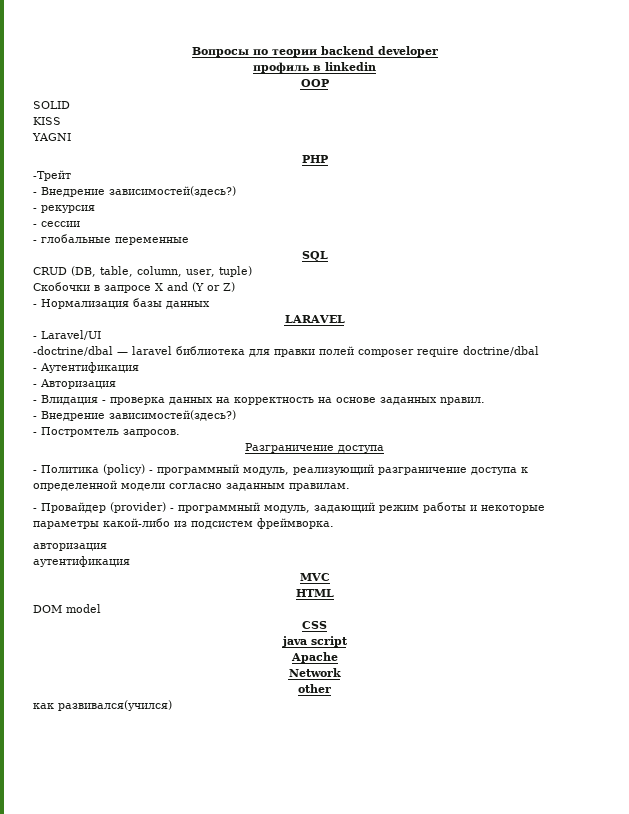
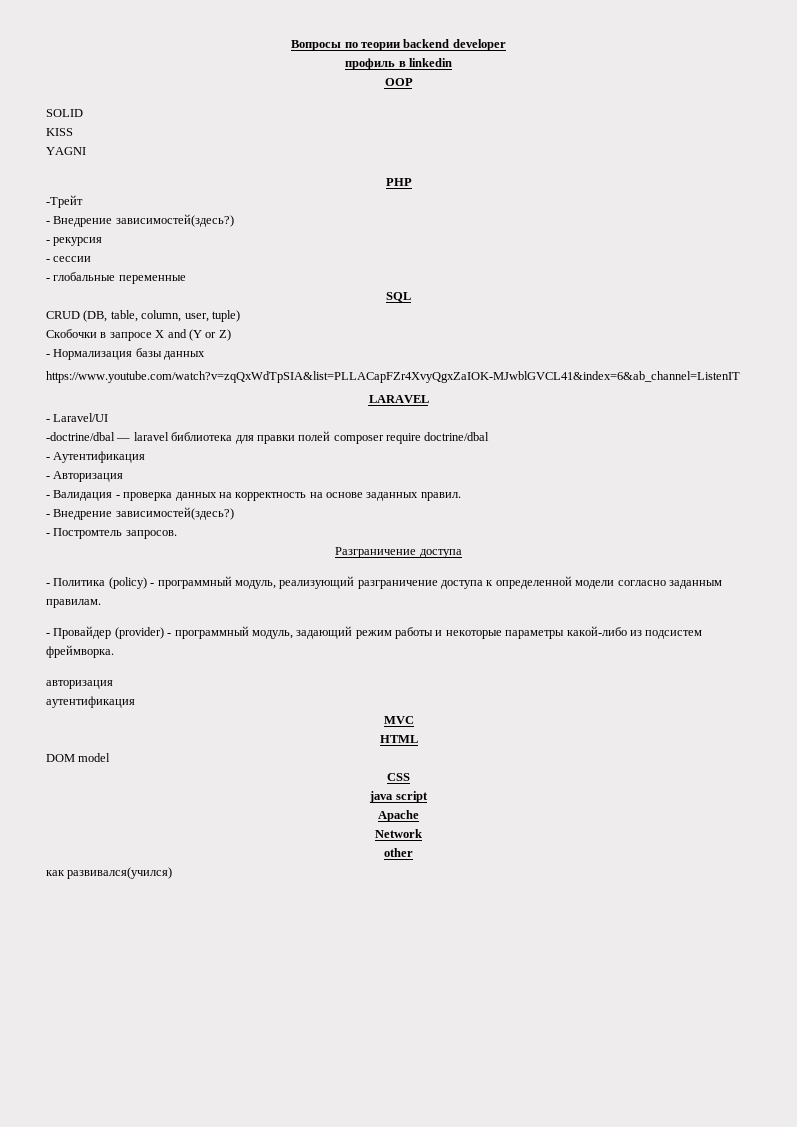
+ https://www.youtube.com/watch?v=zqQxWdTpSIA&list=PLLACapFZr4XvyQgxZaIOK-MJwblGVCL41&index=6&ab_channel=ListenIT
- - Влидация - проверка данных на корректность на основе заданных npaвил.
+ - Валидация - проверка данных на корректность на основе заданных npaвил.

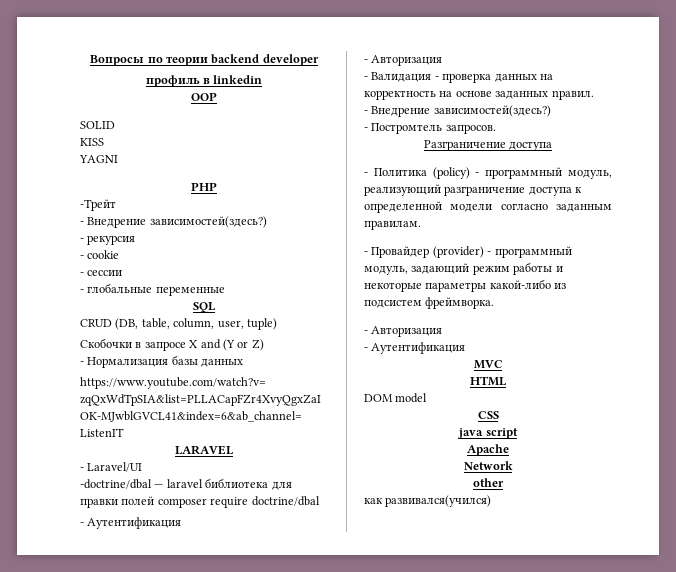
+ - cookie
  - Провайдер (provider) - программный модуль, задающий режим работы и некоторые параметры какой-либо из подсистем фреймворка.
- авторизация
- аутентификация
+ - Авторизация
+ - Аутентификация

